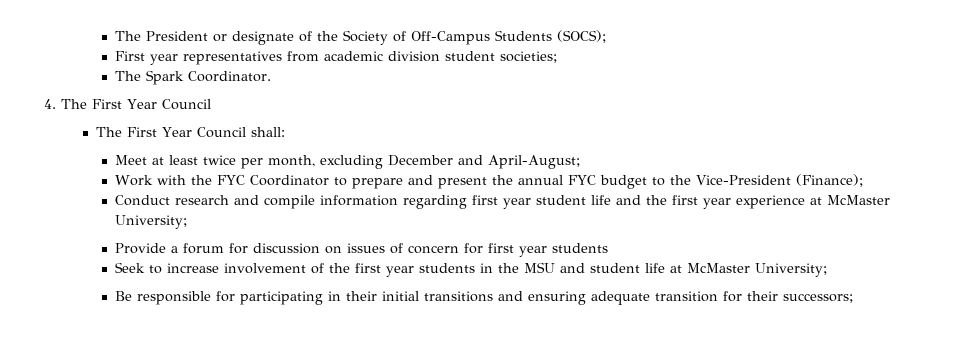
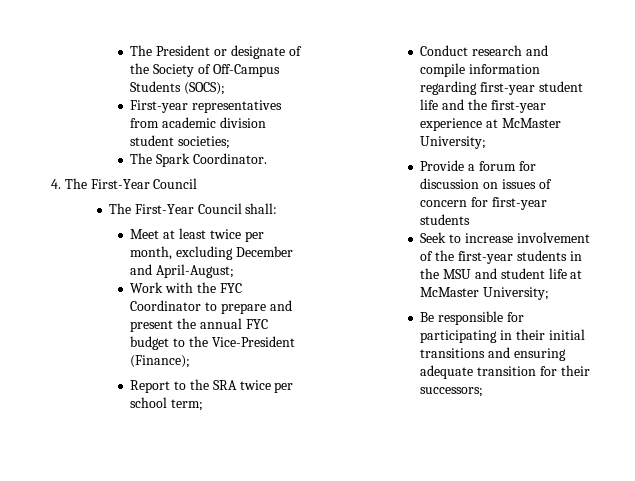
- First year representatives from academic division student societies;
+ First-year representatives from academic division student societies;
- 4. The First Year Council
+ 4. The First-Year Council
- The First Year Council shall:
+ The First-Year Council shall:
+ Report to the SRA twice per school term;
- Conduct research and compile information regarding first year student life and the first year experience at McMaster University;
+ Conduct research and compile information regarding first-year student life and the first-year experience at McMaster University;
- Provide a forum for discussion on issues of concern for first year students
+ Provide a forum for discussion on issues of concern for first-year students
- Seek to increase involvement of the first year students in the MSU and student life at McMaster University;
+ Seek to increase involvement of the first-year students in the MSU and student life at McMaster University;

